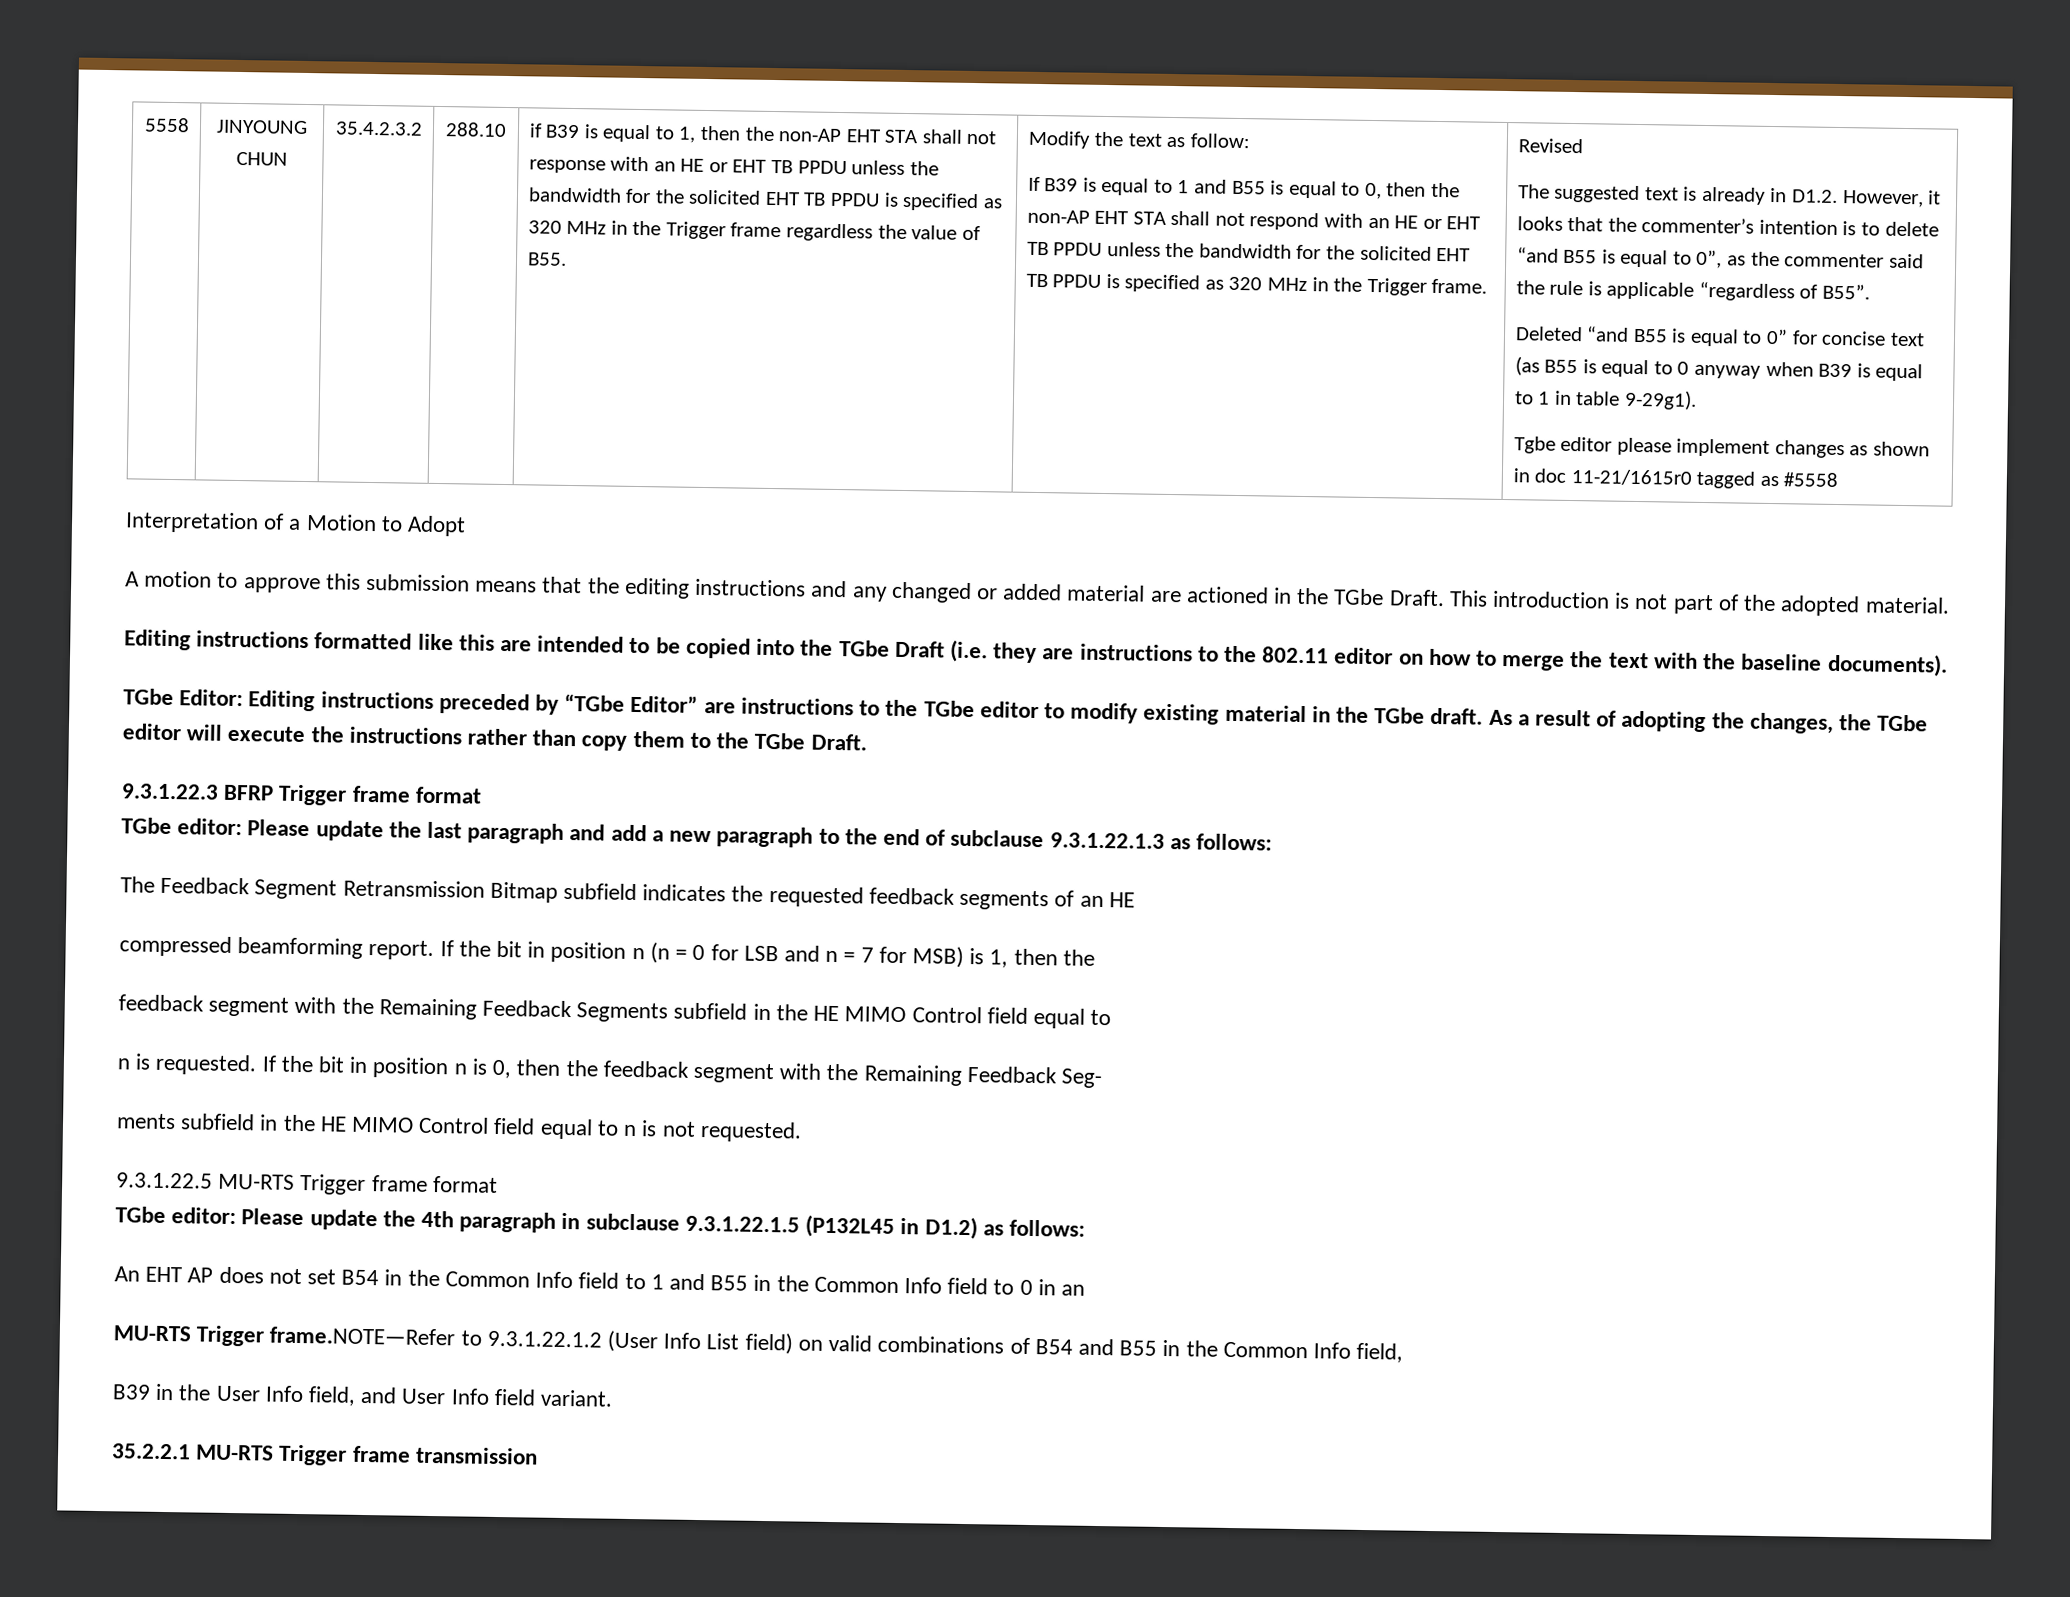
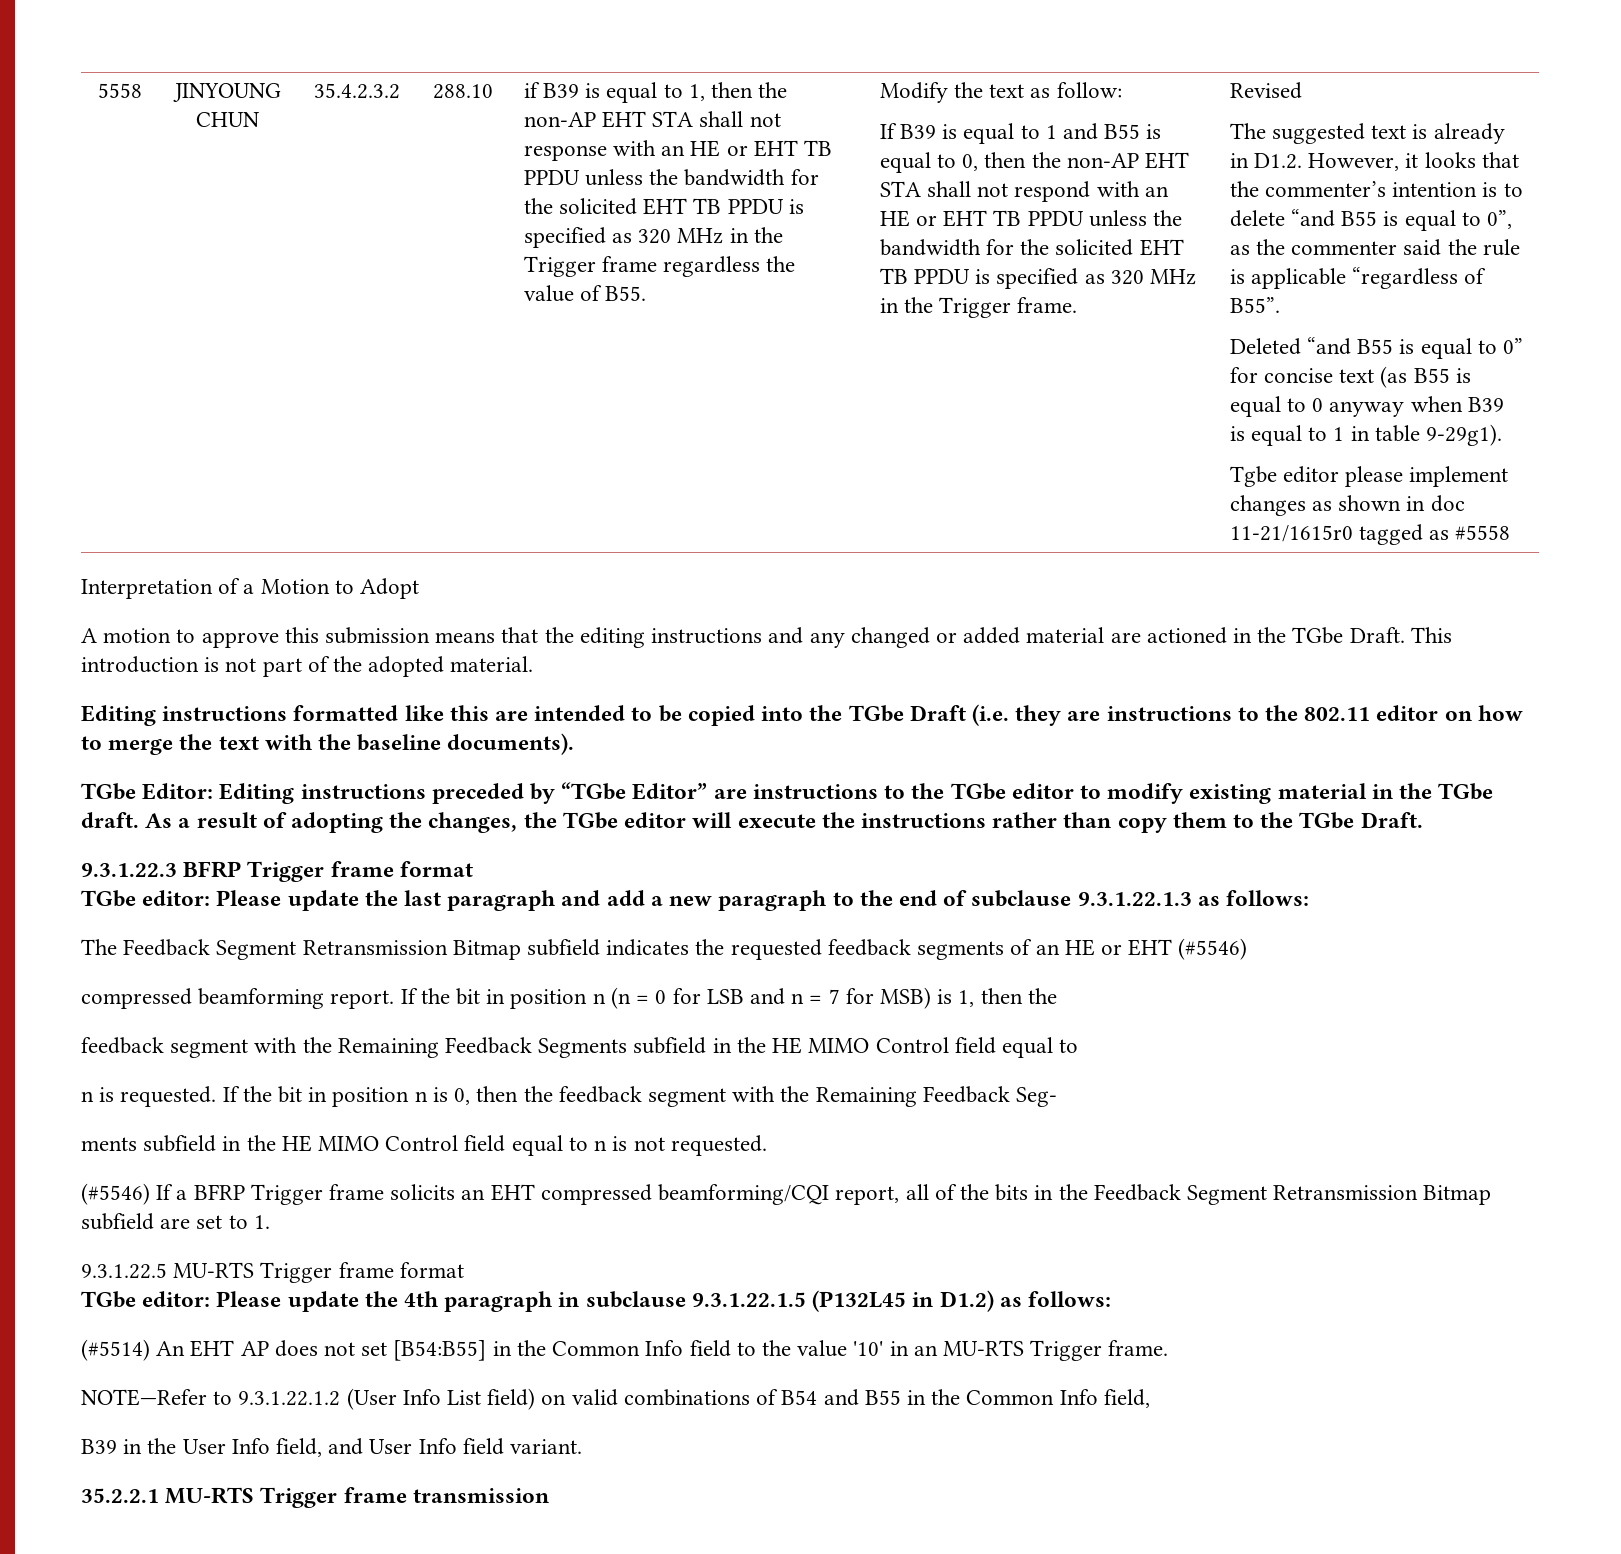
- The Feedback Segment Retransmission Bitmap subfield indicates the requested feedback segments of an HE
+ The Feedback Segment Retransmission Bitmap subfield indicates the requested feedback segments of an HE or EHT (#5546)
+ (#5546) If a BFRP Trigger frame solicits an EHT compressed beamforming/CQI report, all of the bits in the Feedback Segment Retransmission Bitmap subfield are set to 1.
- An EHT AP does not set B54 in the Common Info field to 1 and B55 in the Common Info field to 0 in an
- MU-RTS Trigger frame.NOTE—Refer to 9.3.1.22.1.2 (User Info List field) on valid combinations of B54 and B55 in the Common Info field,
+ (#5514) An EHT AP does not set [B54:B55] in the Common Info field to the value '10' in an MU-RTS Trigger frame.
+ NOTE—Refer to 9.3.1.22.1.2 (User Info List field) on valid combinations of B54 and B55 in the Common Info field,

